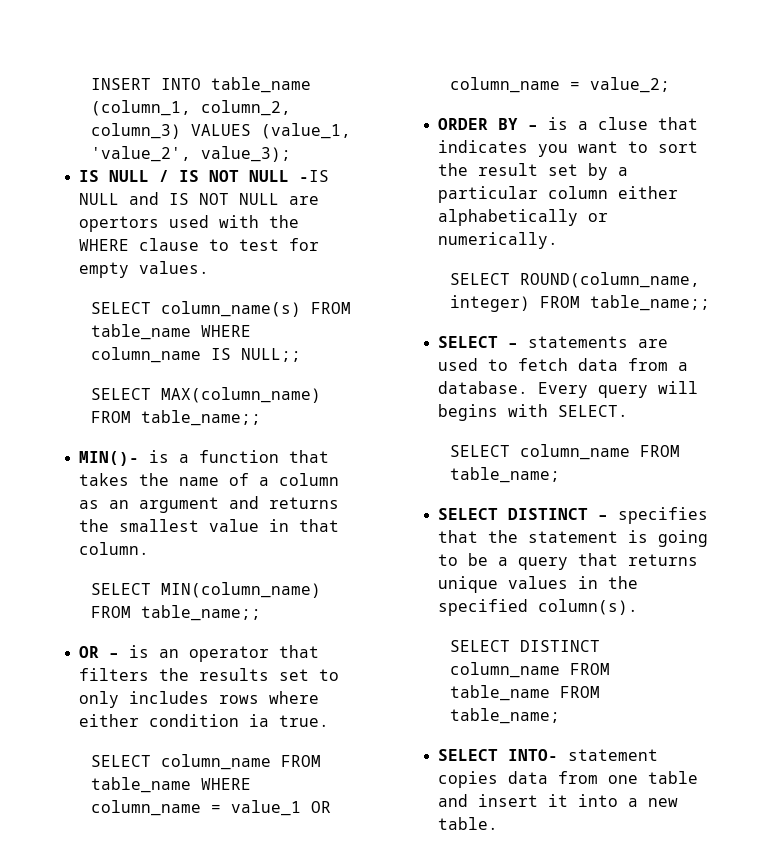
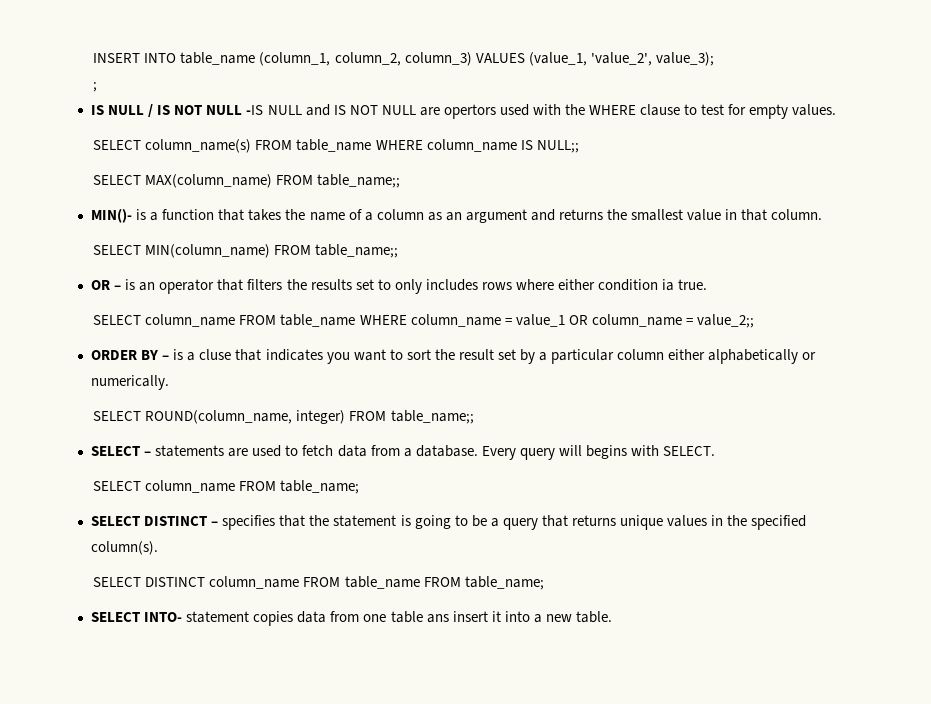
+ ;
- SELECT column_name FROM table_name WHERE column_name = value_1 OR column_name = value_2;
+ SELECT column_name FROM table_name WHERE column_name = value_1 OR column_name = value_2;;
- SELECT INTO- statement copies data from one table and insert it into a new table.
+ SELECT INTO- statement copies data from one table ans insert it into a new table.

